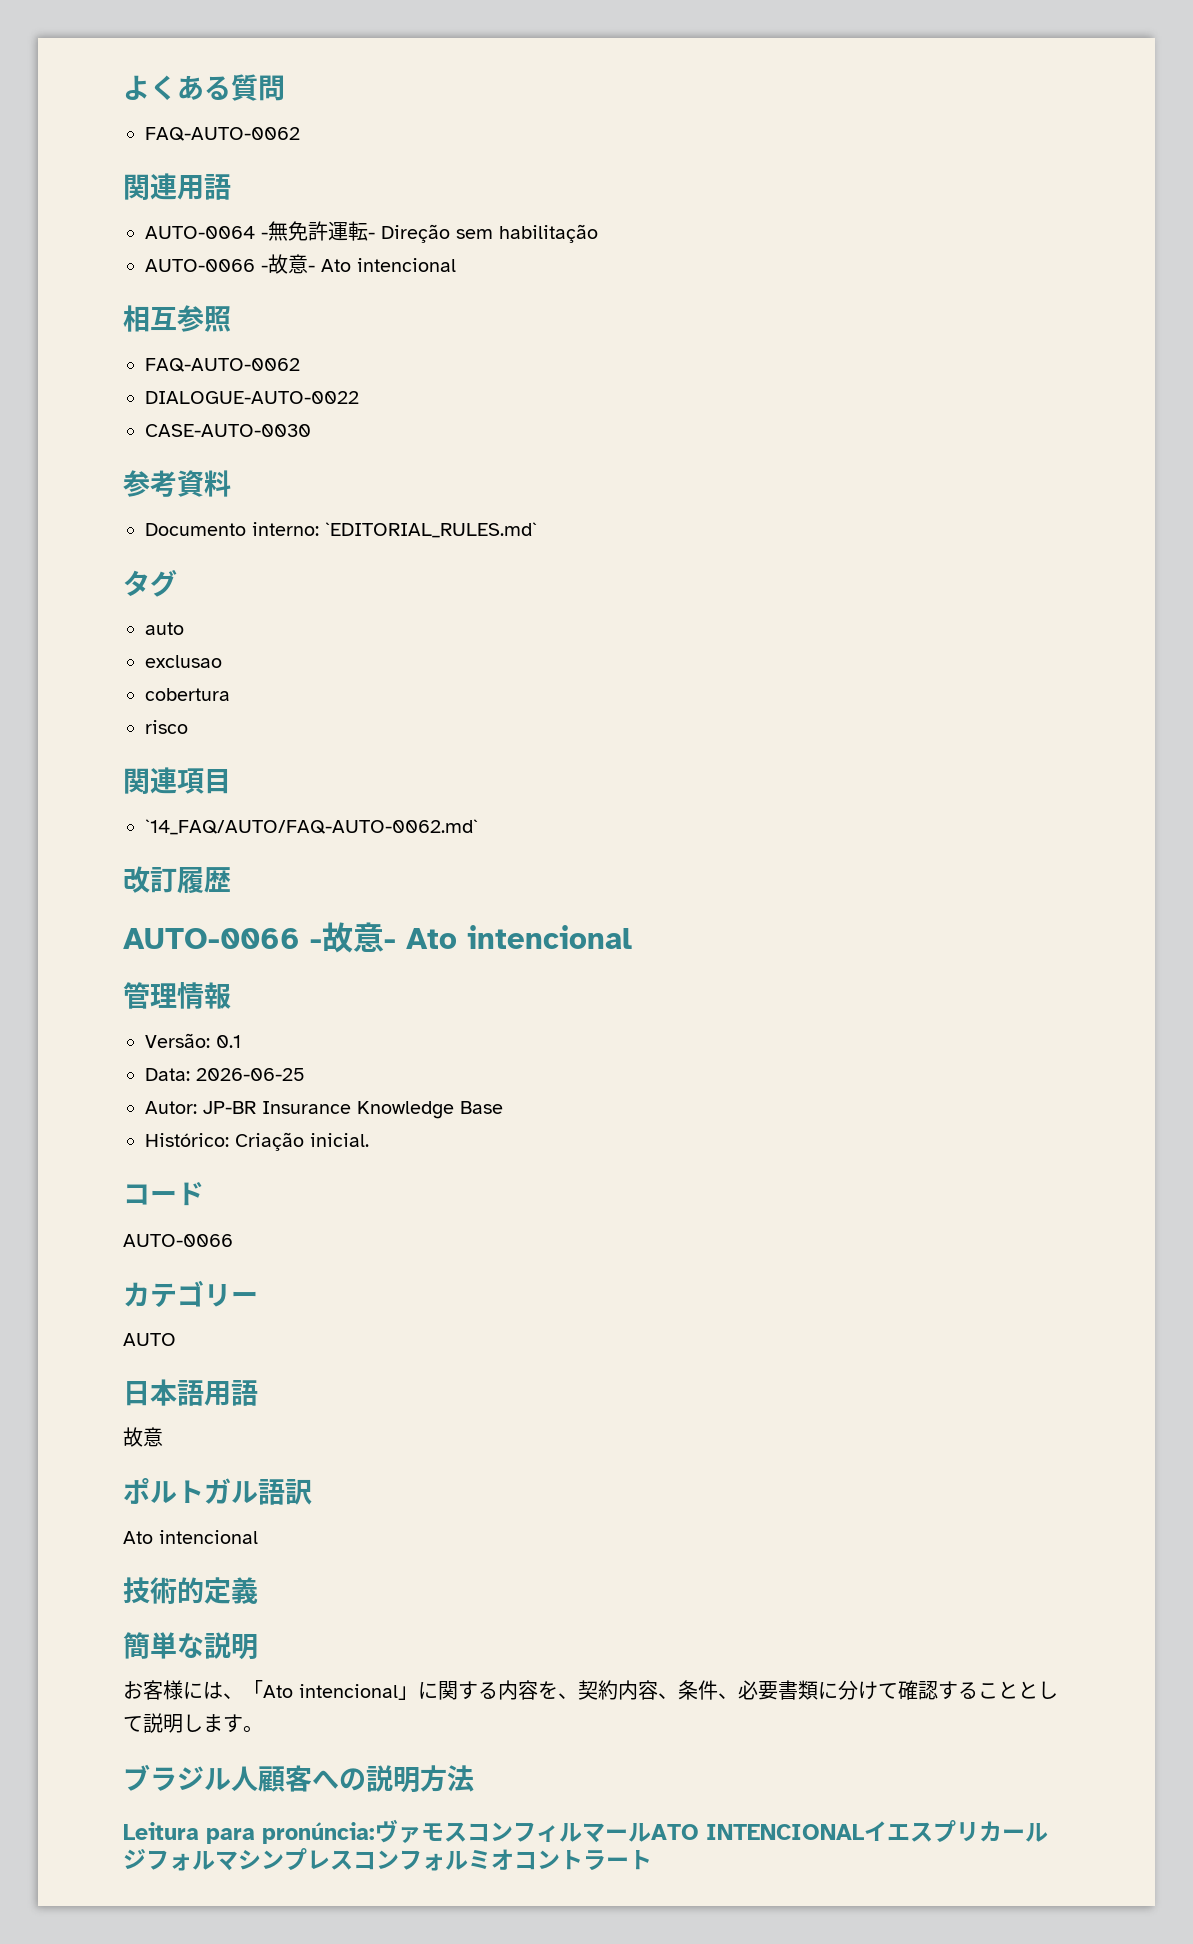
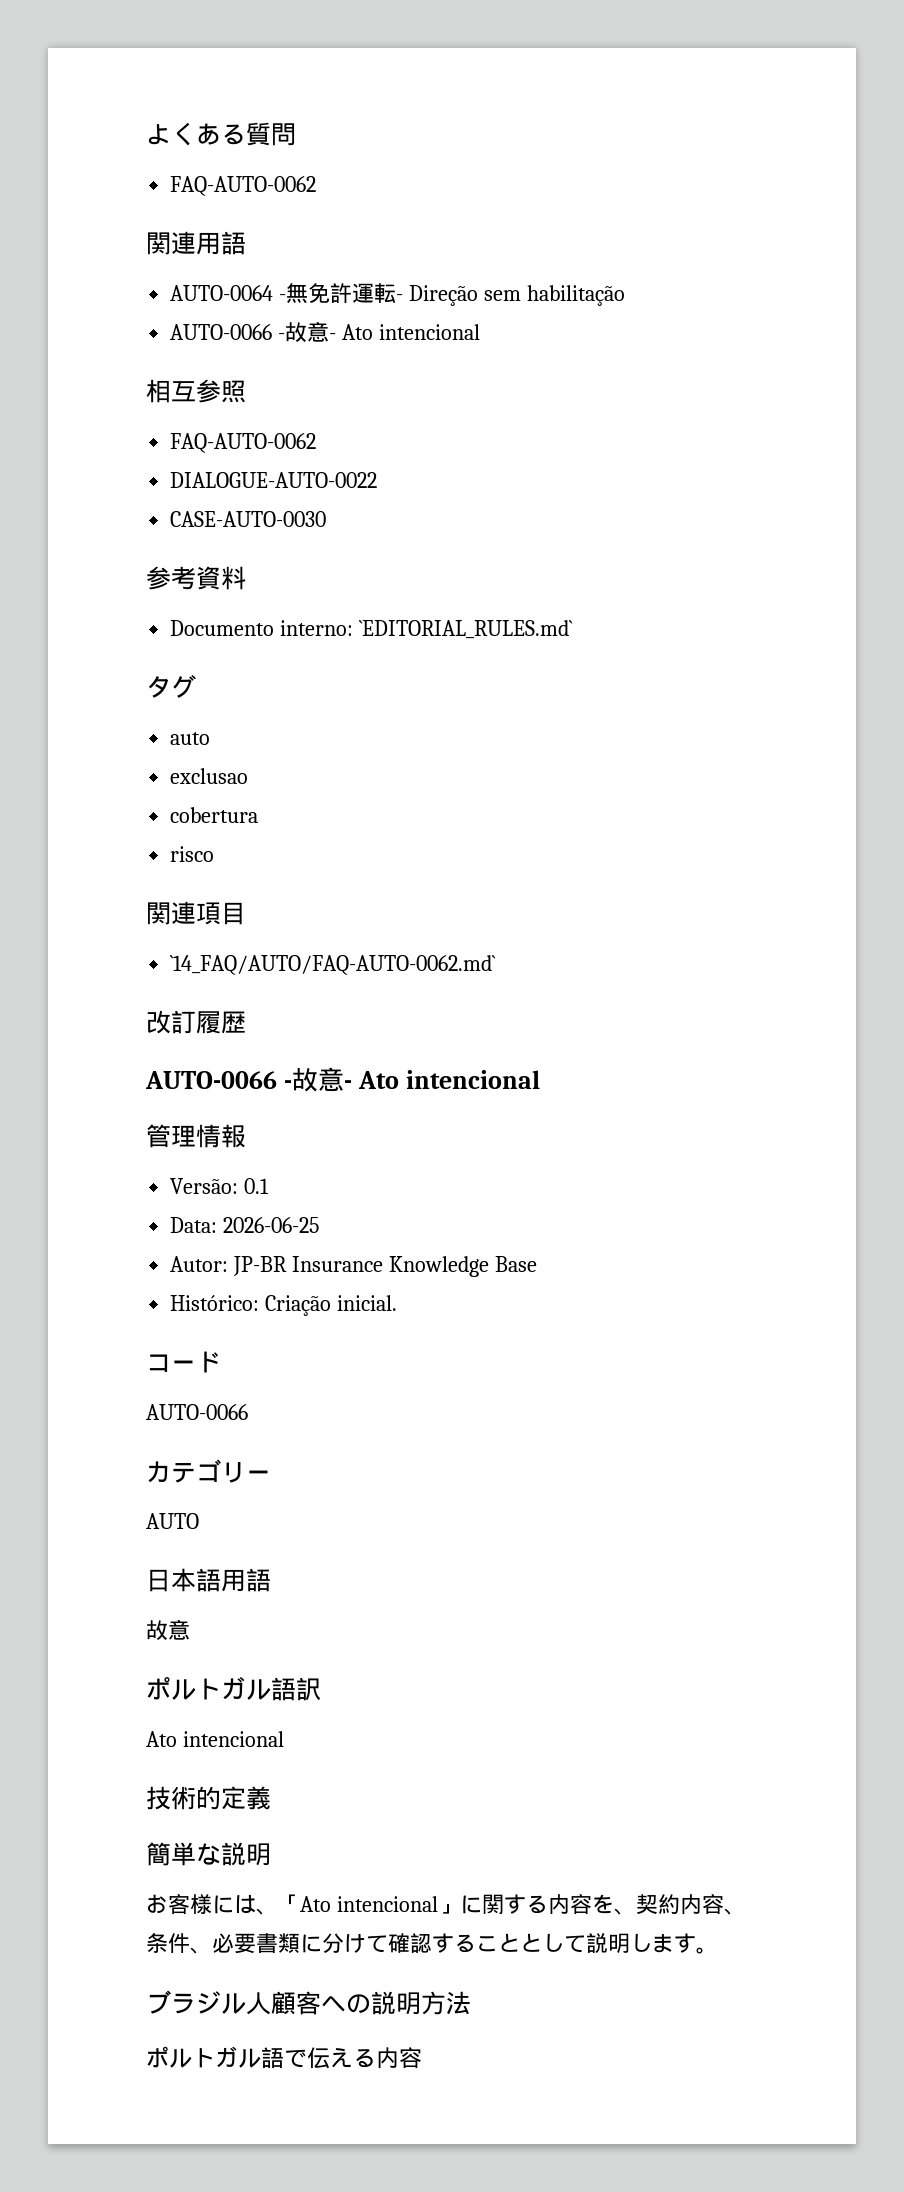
- Leitura para pronúncia:ヴァモスコンフィルマールATO INTENCIONALイエスプリカールジフォルマシンプレスコンフォルミオコントラート
+ ポルトガル語で伝える内容

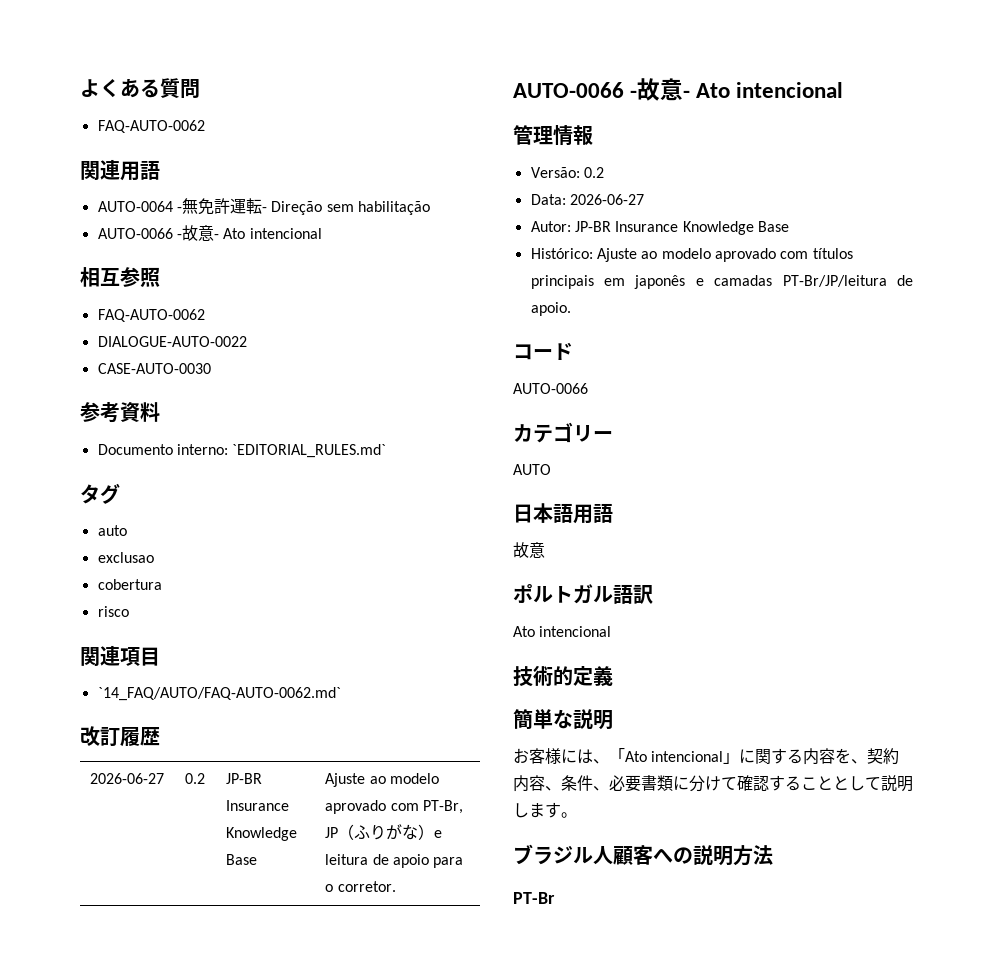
+ 2026-06-27 | 0.2 | JP-BR Insurance Knowledge Base | Ajuste ao modelo aprovado com PT-Br, JP（ふりがな）e leitura de apoio para o corretor.
- Versão: 0.1
+ Versão: 0.2
- Data: 2026-06-25
+ Data: 2026-06-27
- Histórico: Criação inicial.
+ Histórico: Ajuste ao modelo aprovado com títulos principais em japonês e camadas PT-Br/JP/leitura de apoio.
- ポルトガル語で伝える内容
+ PT-Br

